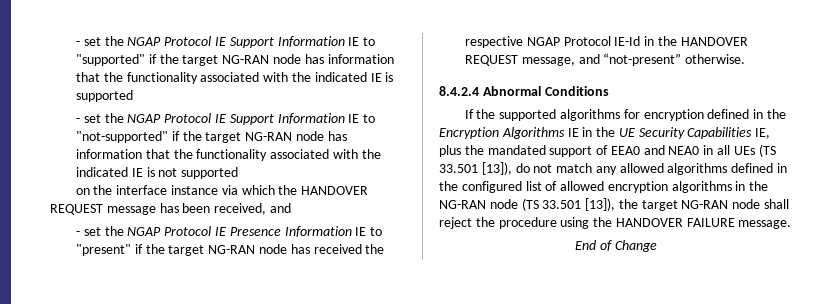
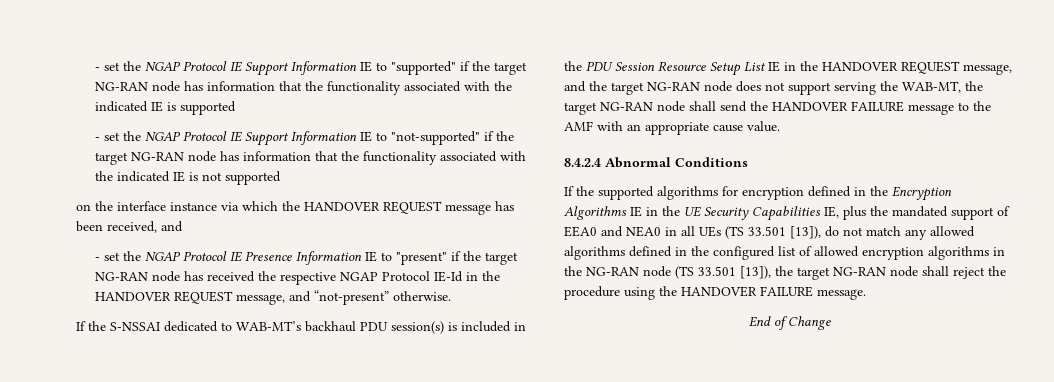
+ If the S-NSSAI dedicated to WAB-MT’s backhaul PDU session(s) is included in the PDU Session Resource Setup List IE in the HANDOVER REQUEST message, and the target NG-RAN node does not support serving the WAB-MT, the target NG-RAN node shall send the HANDOVER FAILURE message to the AMF with an appropriate cause value.

